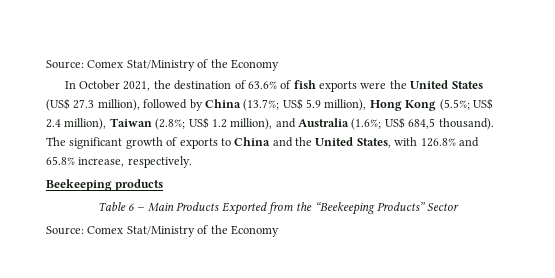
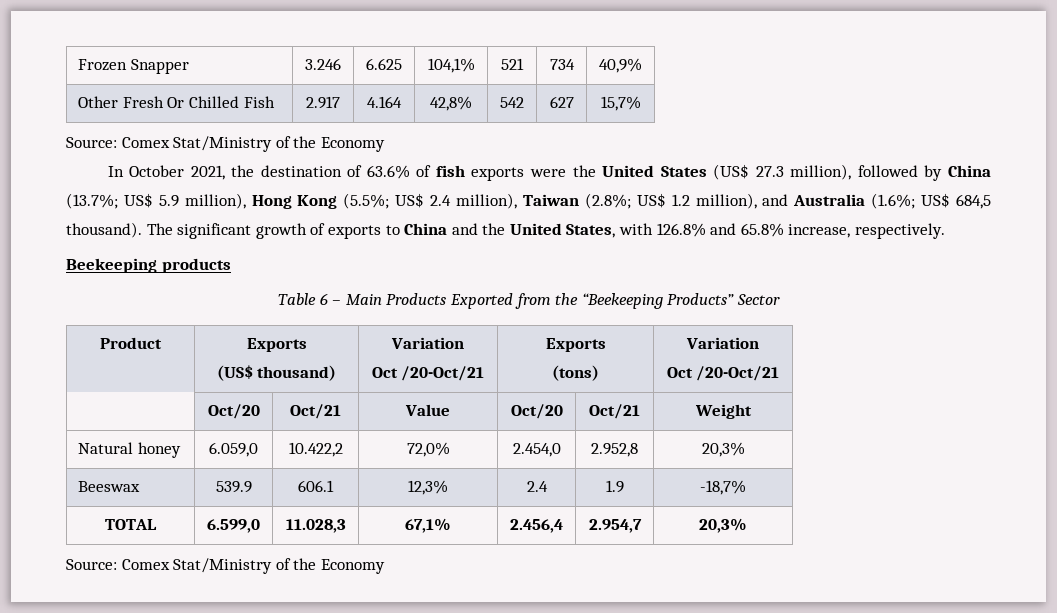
+ Frozen Snapper | 3.246 | 6.625 | 104,1% | 521 | 734 | 40,9%
+ Other Fresh Or Chilled Fish | 2.917 | 4.164 | 42,8% | 542 | 627 | 15,7%
+ Product | Exports
+ (US$ thousand) | Variation
+ Oct /20-Oct/21 | Exports
+ (tons) | Variation
+ Oct /20-Oct/21
+ | Oct/20 | Oct/21 | Value | Oct/20 | Oct/21 | Weight
+ Natural honey | 6.059,0 | 10.422,2 | 72,0% | 2.454,0 | 2.952,8 | 20,3%
+ Beeswax | 539.9 | 606.1 | 12,3% | 2.4 | 1.9 | -18,7%
+ TOTAL | 6.599,0 | 11.028,3 | 67,1% | 2.456,4 | 2.954,7 | 20,3%

